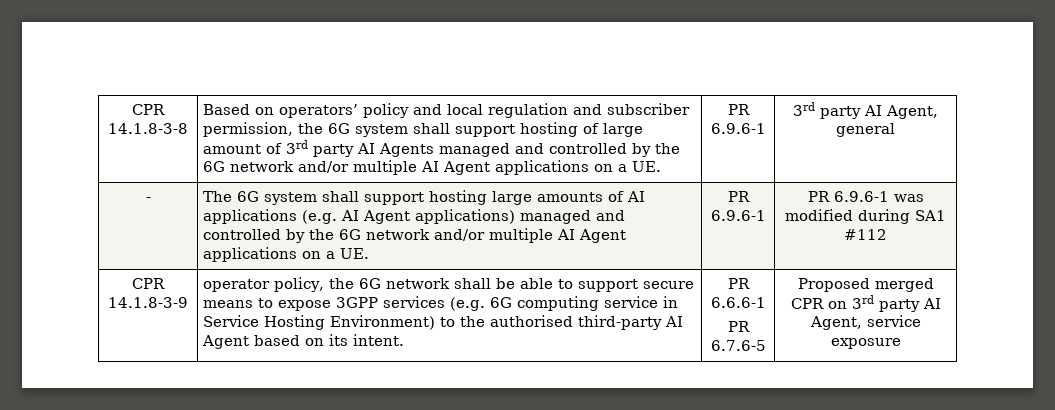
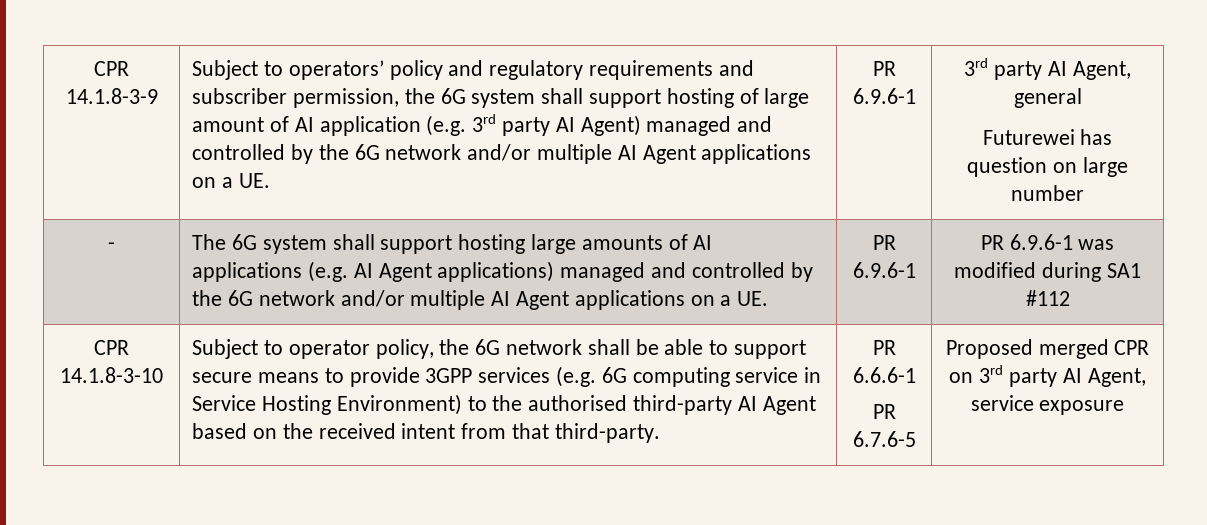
- CPR 14.1.8-3-8 | Based on operators’ policy and local regulation and subscriber permission, the 6G system shall support hosting of large amount of 3rd party AI Agents managed and controlled by the 6G network and/or multiple AI Agent applications on a UE.
+ CPR 14.1.8-3-9 | Subject to operators’ policy and regulatory requirements and subscriber permission, the 6G system shall support hosting of large amount of AI application (e.g. 3rd party AI Agent) managed and controlled by the 6G network and/or multiple AI Agent applications on a UE.
+ Futurewei has question on large number
- CPR 14.1.8-3-9 | operator policy, the 6G network shall be able to support secure means to expose 3GPP services (e.g. 6G computing service in Service Hosting Environment) to the authorised third-party AI Agent based on its intent.
+ CPR 14.1.8-3-10 | Subject to operator policy, the 6G network shall be able to support secure means to provide 3GPP services (e.g. 6G computing service in Service Hosting Environment) to the authorised third-party AI Agent based on the received intent from that third-party.

